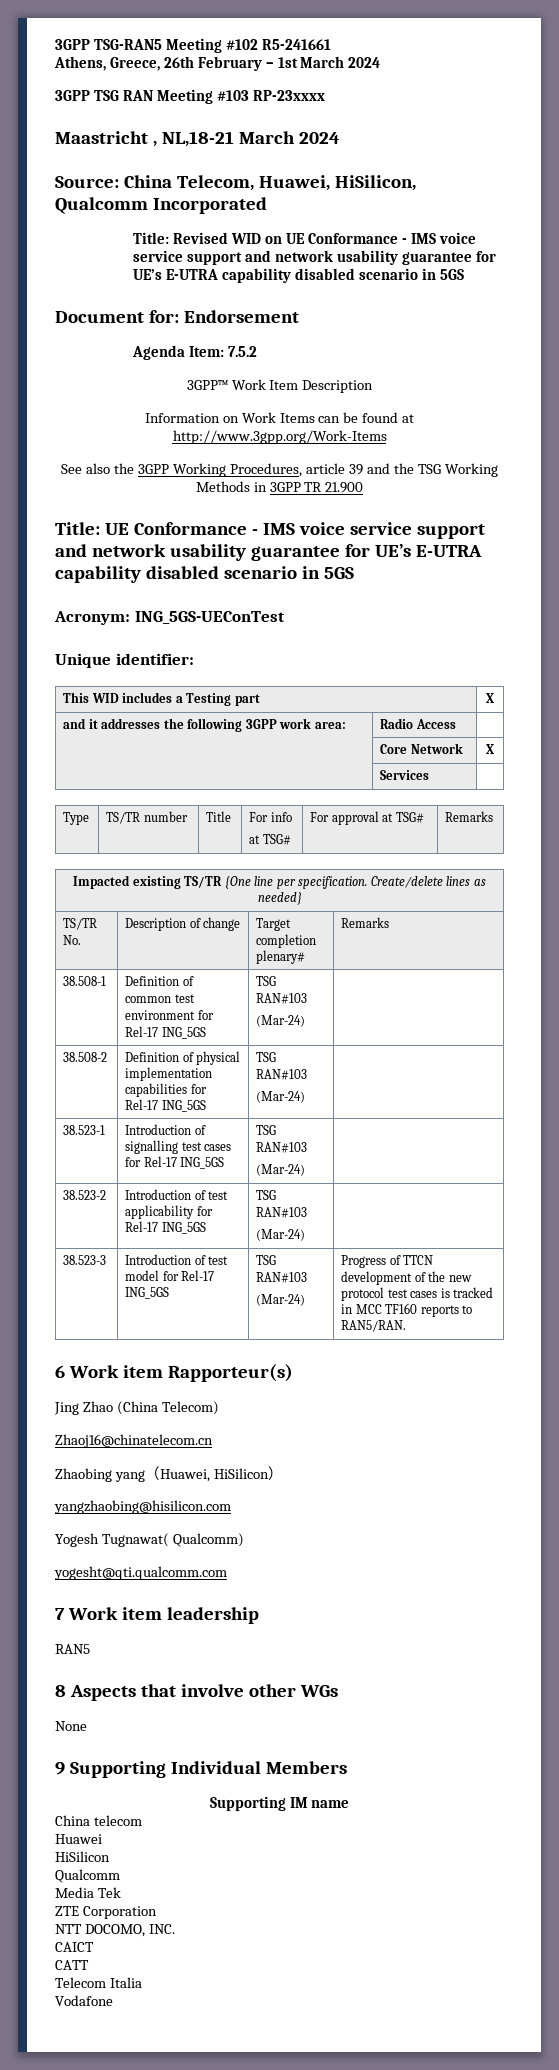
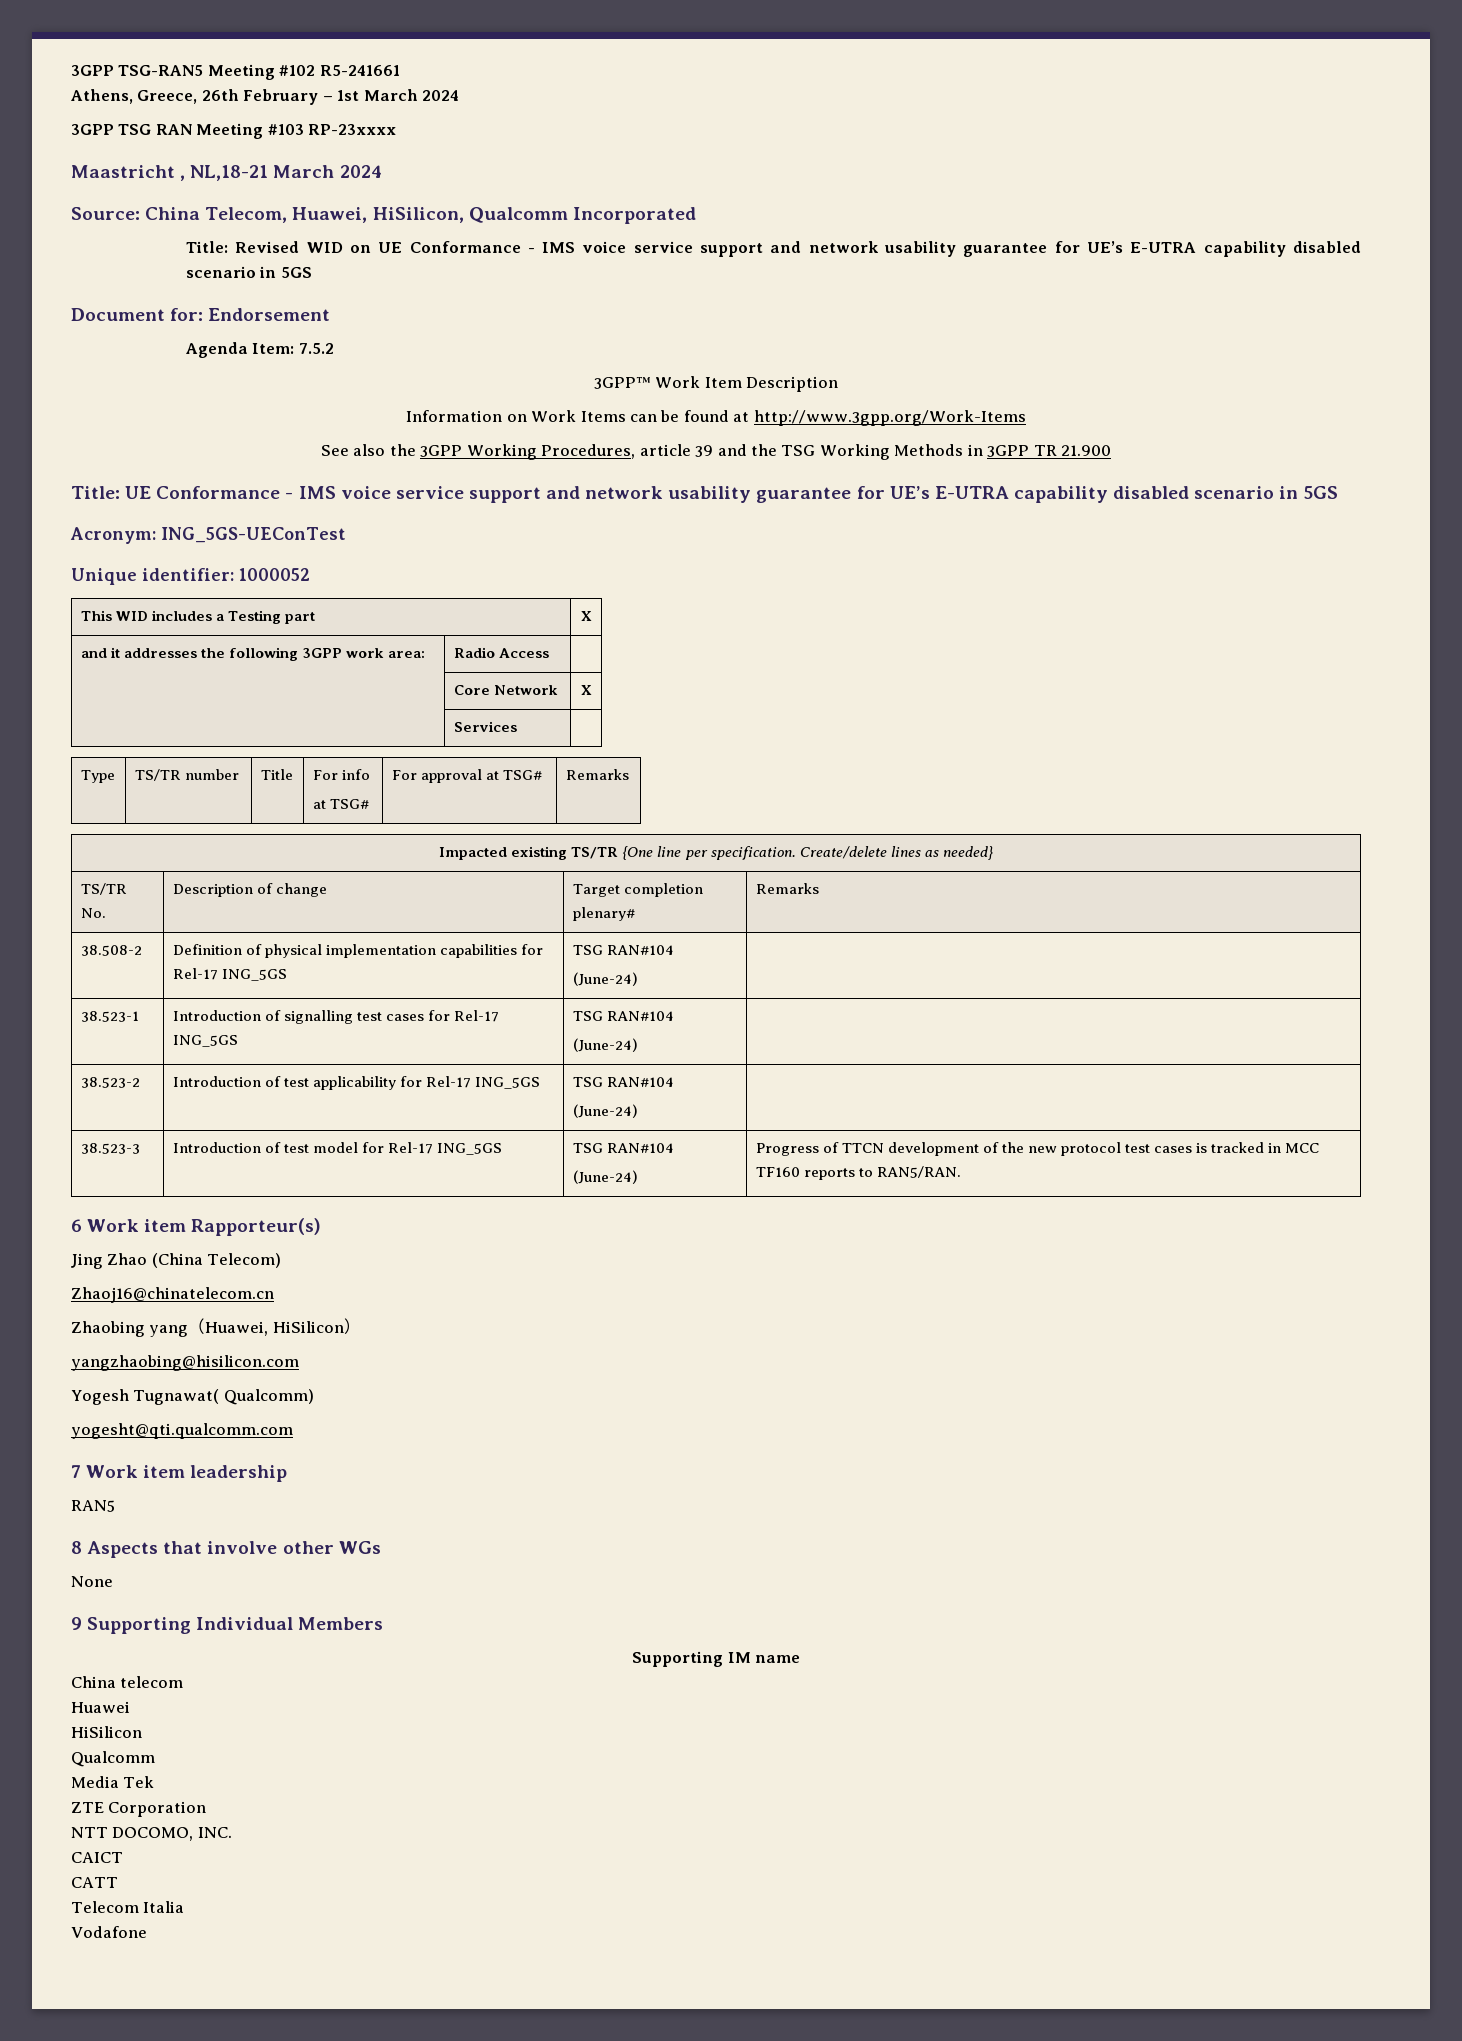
- Unique identifier:
+ Unique identifier: 1000052
- 38.508-1 | Definition of common test environment for Rel-17 ING_5GS | TSG RAN#103
- (Mar-24) |
- 38.508-2 | Definition of physical implementation capabilities for Rel-17 ING_5GS | TSG RAN#103
- (Mar-24) |
+ 38.508-2 | Definition of physical implementation capabilities for Rel-17 ING_5GS | TSG RAN#104
+ (June-24) |
- 38.523-1 | Introduction of signalling test cases for Rel-17 ING_5GS | TSG RAN#103
- (Mar-24) |
+ 38.523-1 | Introduction of signalling test cases for Rel-17 ING_5GS | TSG RAN#104
+ (June-24) |
- 38.523-2 | Introduction of test applicability for Rel-17 ING_5GS | TSG RAN#103
- (Mar-24) |
+ 38.523-2 | Introduction of test applicability for Rel-17 ING_5GS | TSG RAN#104
+ (June-24) |
- 38.523-3 | Introduction of test model for Rel-17 ING_5GS | TSG RAN#103
- (Mar-24) | Progress of TTCN development of the new protocol test cases is tracked in MCC TF160 reports to RAN5/RAN.
+ 38.523-3 | Introduction of test model for Rel-17 ING_5GS | TSG RAN#104
+ (June-24) | Progress of TTCN development of the new protocol test cases is tracked in MCC TF160 reports to RAN5/RAN.

